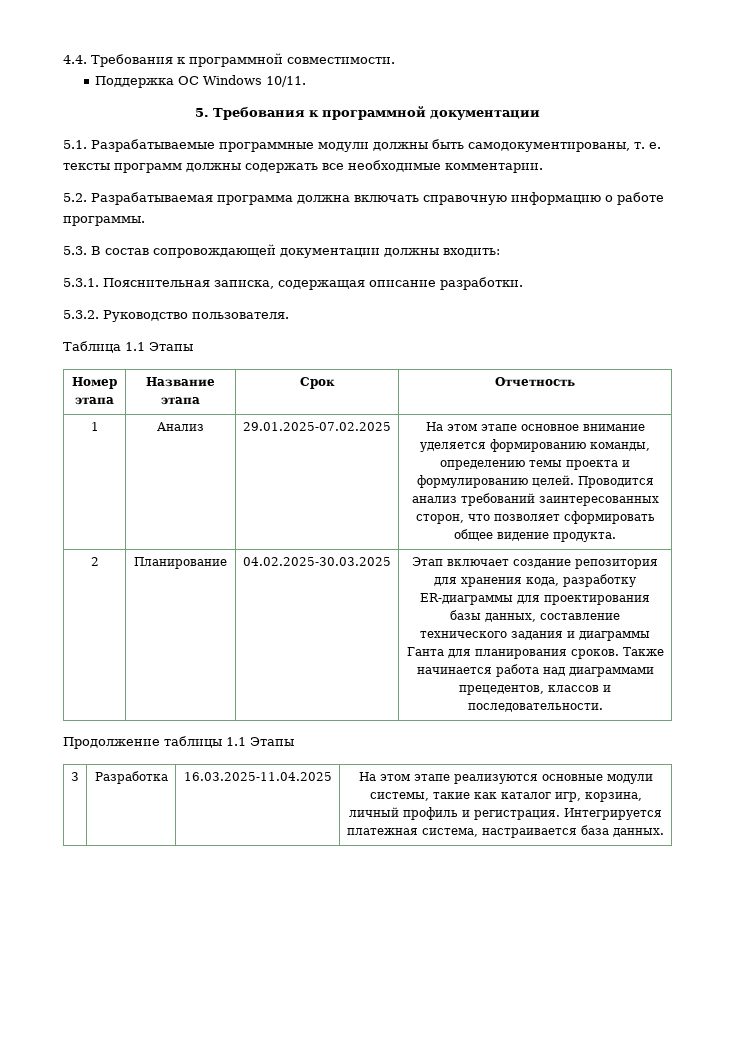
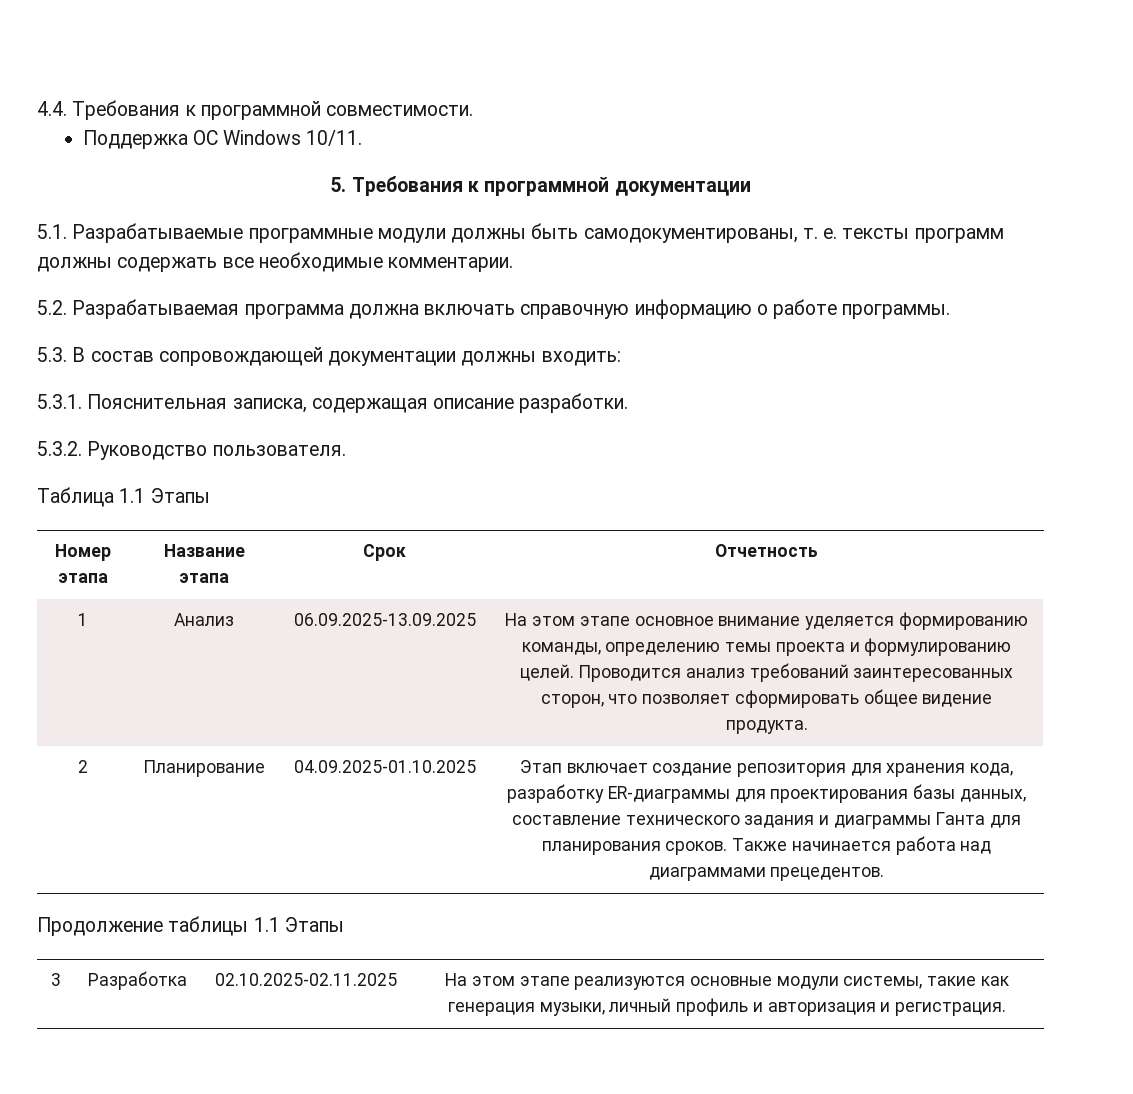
- 1 | Анализ | 29.01.2025-07.02.2025 | На этом этапе основное внимание уделяется формированию команды, определению темы проекта и формулированию целей. Проводится анализ требований заинтересованных сторон, что позволяет сформировать общее видение продукта.
+ 1 | Анализ | 06.09.2025-13.09.2025 | На этом этапе основное внимание уделяется формированию команды, определению темы проекта и формулированию целей. Проводится анализ требований заинтересованных сторон, что позволяет сформировать общее видение продукта.
- 2 | Планирование | 04.02.2025-30.03.2025 | Этап включает создание репозитория для хранения кода, разработку ER-диаграммы для проектирования базы данных, составление технического задания и диаграммы Ганта для планирования сроков. Также начинается работа над диаграммами прецедентов, классов и последовательности.
+ 2 | Планирование | 04.09.2025-01.10.2025 | Этап включает создание репозитория для хранения кода, разработку ER-диаграммы для проектирования базы данных, составление технического задания и диаграммы Ганта для планирования сроков. Также начинается работа над диаграммами прецедентов.
- 3 | Разработка | 16.03.2025-11.04.2025 | На этом этапе реализуются основные модули системы, такие как каталог игр, корзина, личный профиль и регистрация. Интегрируется платежная система, настраивается база данных.
+ 3 | Разработка | 02.10.2025-02.11.2025 | На этом этапе реализуются основные модули системы, такие как генерация музыки, личный профиль и авторизация и регистрация.

